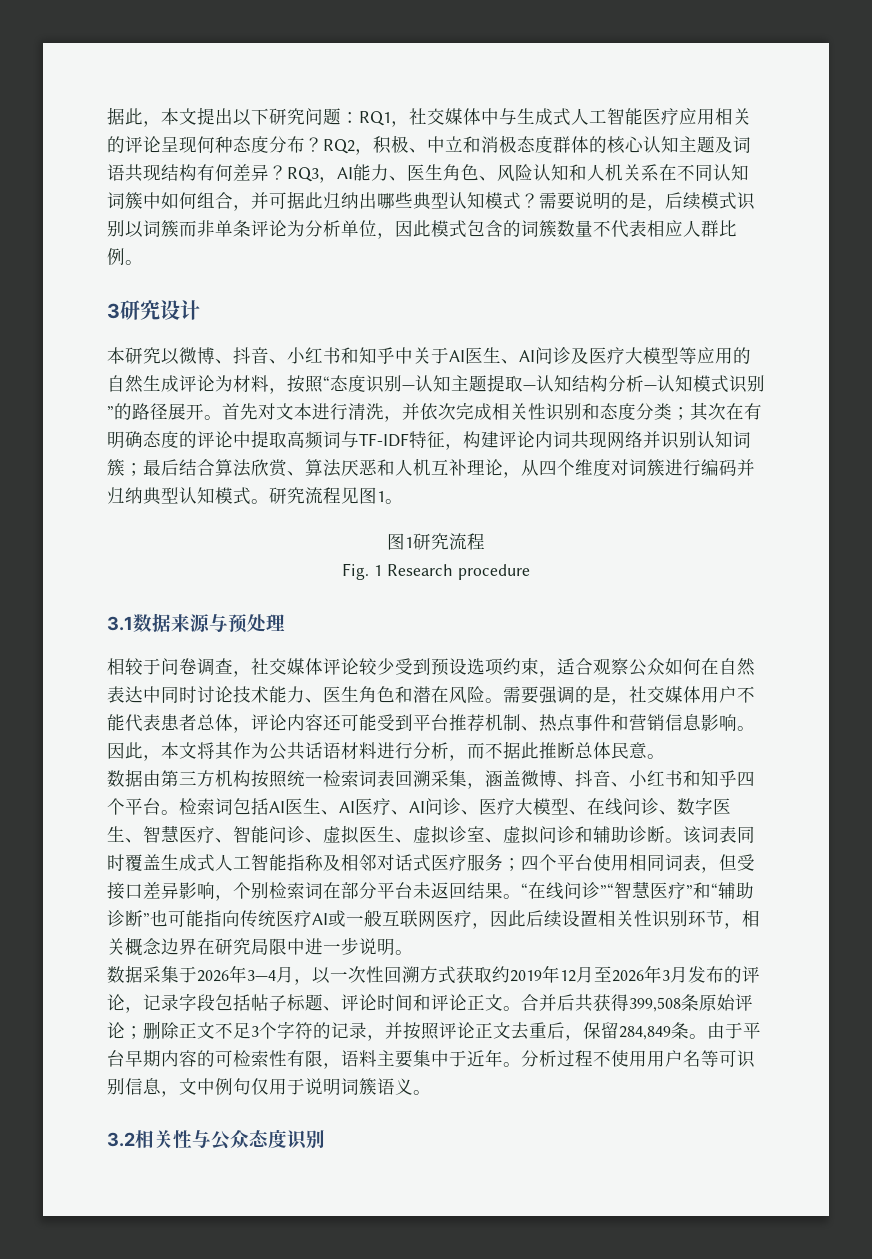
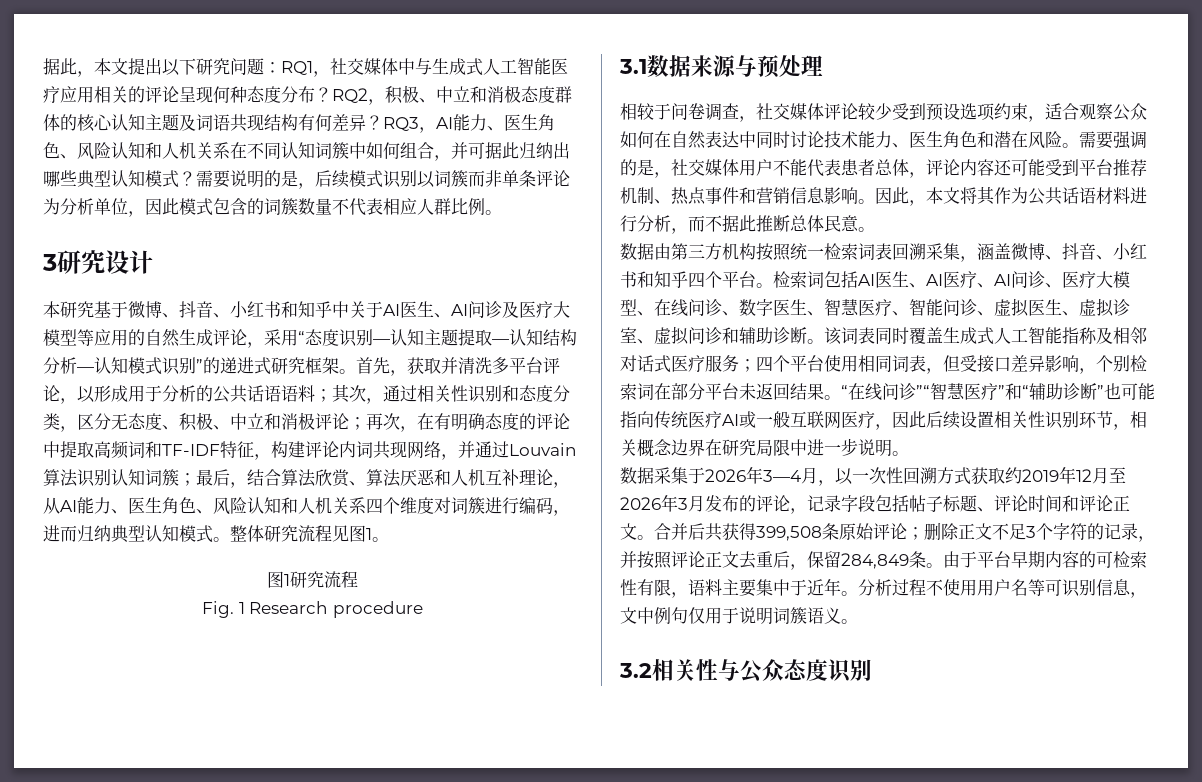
- 本研究以微博、抖音、小红书和知乎中关于AI医生、AI问诊及医疗大模型等应用的自然生成评论为材料，按照“态度识别—认知主题提取—认知结构分析—认知模式识别”的路径展开。首先对文本进行清洗，并依次完成相关性识别和态度分类；其次在有明确态度的评论中提取高频词与TF-IDF特征，构建评论内词共现网络并识别认知词簇；
+ 本研究基于微博、抖音、小红书和知乎中关于AI医生、AI问诊及医疗大模型等应用的自然生成评论，采用“态度识别—认知主题提取—认知结构分析—认知模式识别”的递进式研究框架。首先，获取并清洗多平台评论，以形成用于分析的公共话语语料；其次，通过相关性识别和态度分类，区分无态度、积极、中立和消极评论；再次，在有明确态度的评论中提取高频词和TF-IDF特征，构建评论内词共现网络，并通过Louvain算法识别认知词簇；
- 最后结合算法欣赏、算法厌恶和人机互补理论，从四个维度对词簇进行编码并归纳典型认知模式。
+ 最后，结合算法欣赏、算法厌恶和人机互补理论，从AI能力、医生角色、风险认知和人机关系四个维度对词簇进行编码，进而归纳典型认知模式。
- 研究流程见图1。
+ 整体研究流程见图1。

